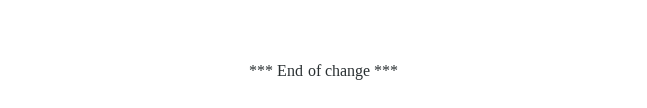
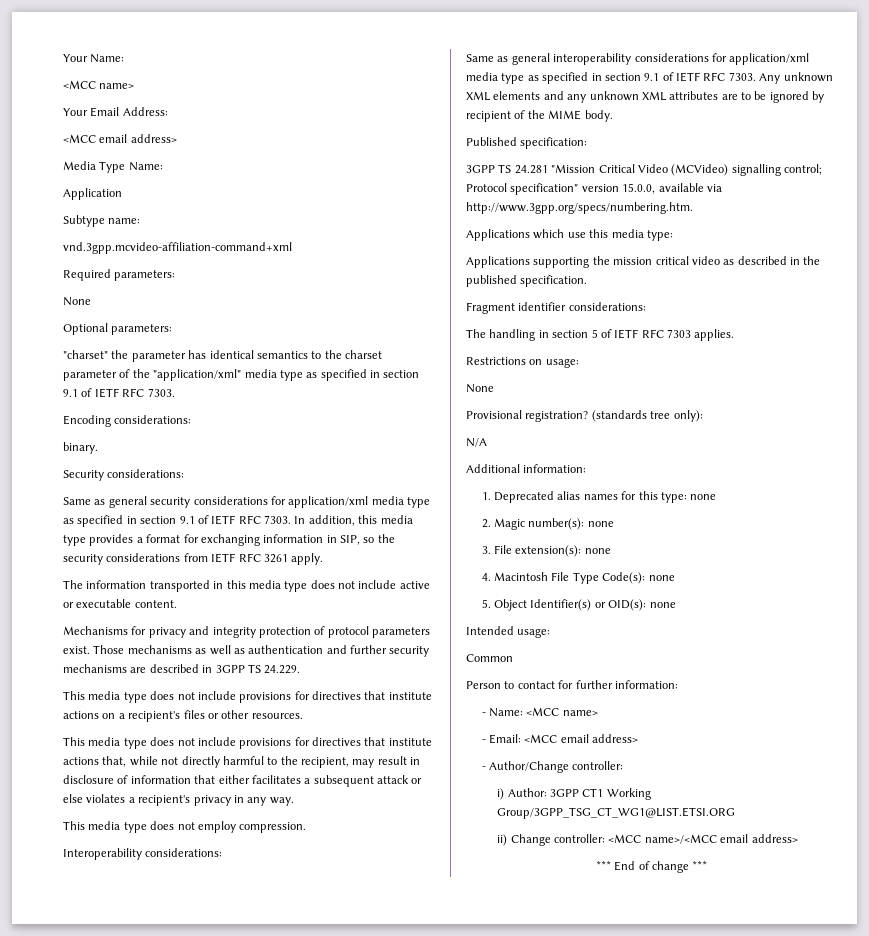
+ Your Name:
+ <MCC name>
+ Your Email Address:
+ <MCC email address>
+ Media Type Name:
+ Application
+ Subtype name:
+ vnd.3gpp.mcvideo-affiliation-command+xml
+ Required parameters:
+ None
+ Optional parameters:
+ "charset" the parameter has identical semantics to the charset parameter of the "application/xml" media type as specified in section 9.1 of IETF RFC 7303.
+ Encoding considerations:
+ binary.
+ Security considerations:
+ Same as general security considerations for application/xml media type as specified in section 9.1 of IETF RFC 7303. In addition, this media type provides a format for exchanging information in SIP, so the security considerations from IETF RFC 3261 apply.
+ The information transported in this media type does not include active or executable content.
+ Mechanisms for privacy and integrity protection of protocol parameters exist. Those mechanisms as well as authentication and further security mechanisms are described in 3GPP TS 24.229.
+ This media type does not include provisions for directives that institute actions on a recipient's files or other resources.
+ This media type does not include provisions for directives that institute actions that, while not directly harmful to the recipient, may result in disclosure of information that either facilitates a subsequent attack or else violates a recipient's privacy in any way.
+ This media type does not employ compression.
+ Interoperability considerations:
+ Same as general interoperability considerations for application/xml media type as specified in section 9.1 of IETF RFC 7303. Any unknown XML elements and any unknown XML attributes are to be ignored by recipient of the MIME body.
+ Published specification:
+ 3GPP TS 24.281 "Mission Critical Video (MCVideo) signalling control; Protocol specification" version 15.0.0, available via http://www.3gpp.org/specs/numbering.htm.
+ Applications which use this media type:
+ Applications supporting the mission critical video as described in the published specification.
+ Fragment identifier considerations:
+ The handling in section 5 of IETF RFC 7303 applies.
+ Restrictions on usage:
+ None
+ Provisional registration? (standards tree only):
+ N/A
+ Additional information:
+ 1. Deprecated alias names for this type: none
+ 2. Magic number(s): none
+ 3. File extension(s): none
+ 4. Macintosh File Type Code(s): none
+ 5. Object Identifier(s) or OID(s): none
+ Intended usage:
+ Common
+ Person to contact for further information:
+ - Name: <MCC name>
+ - Email: <MCC email address>
+ - Author/Change controller:
+ i) Author: 3GPP CT1 Working Group/3GPP_TSG_CT_WG1@LIST.ETSI.ORG
+ ii) Change controller: <MCC name>/<MCC email address>

